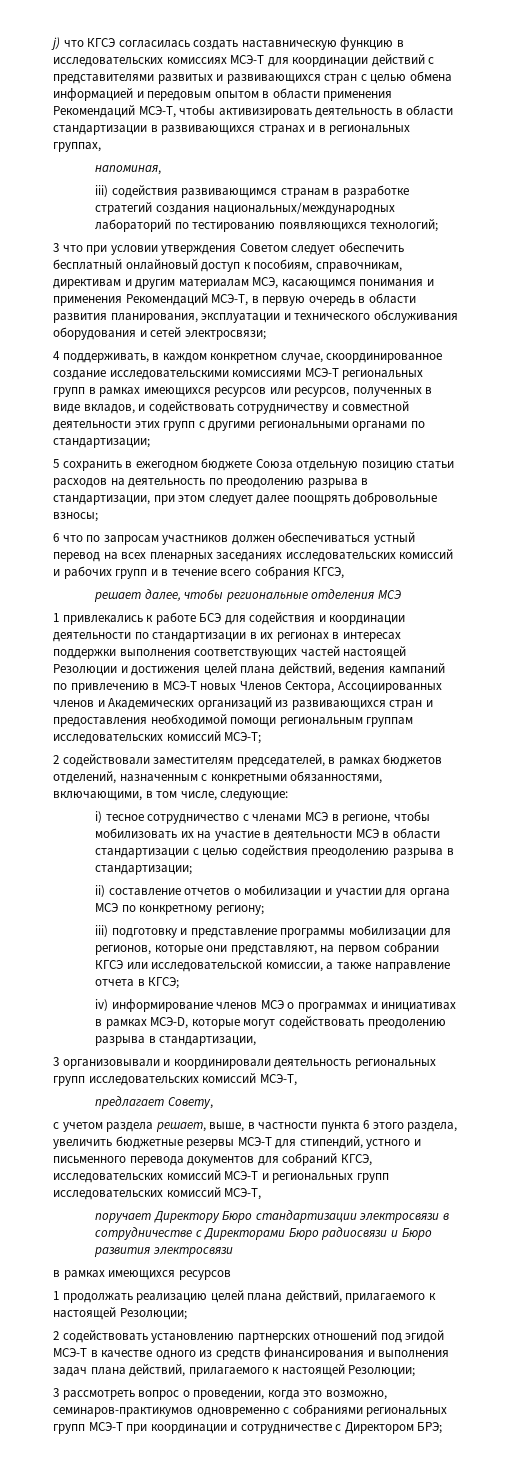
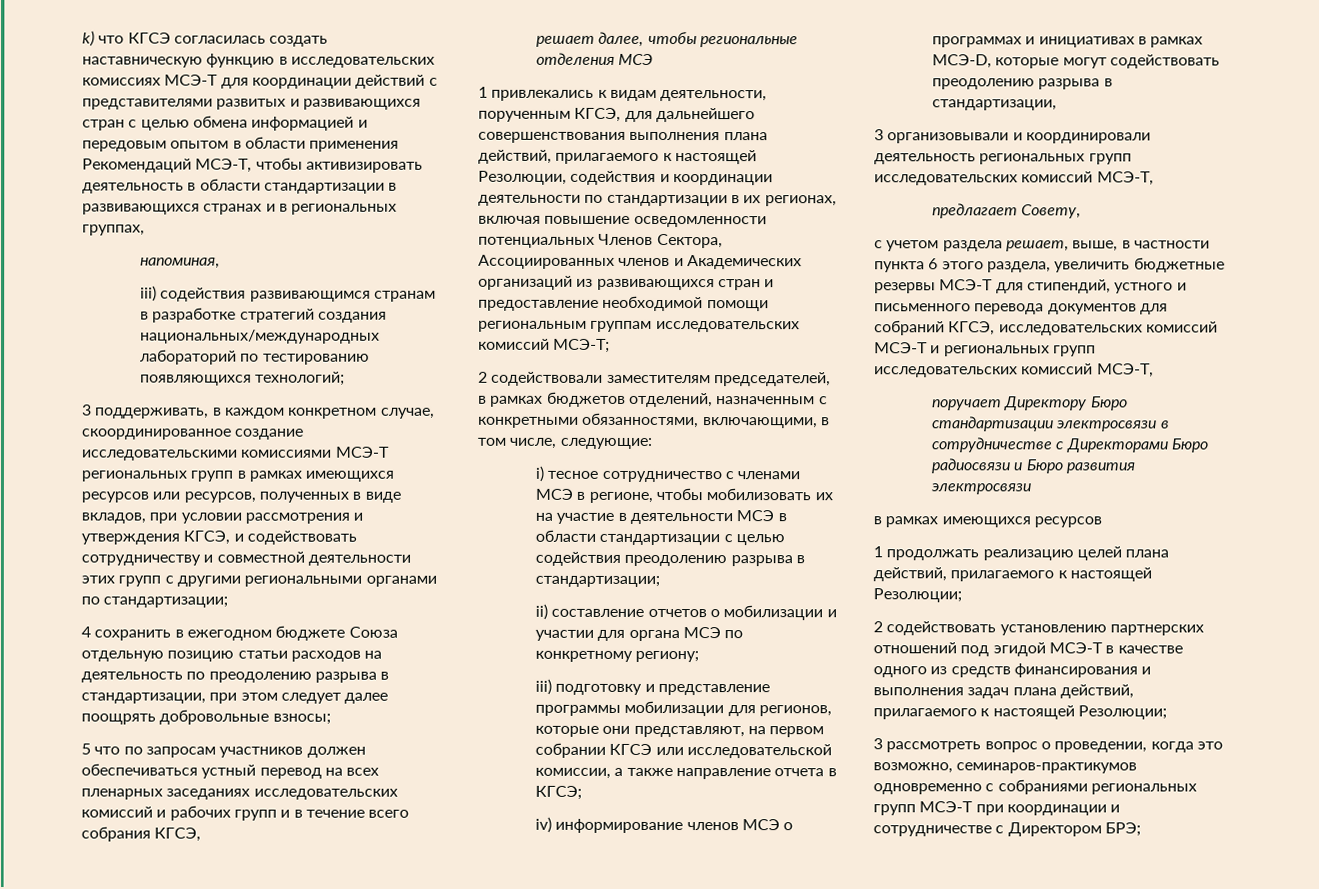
- j) что КГСЭ согласилась создать наставническую функцию в исследовательских комиссиях МСЭ-Т для координации действий с представителями развитых и развивающихся стран с целью обмена информацией и передовым опытом в области применения Рекомендаций МСЭ-Т, чтобы активизировать деятельность в области стандартизации в развивающихся странах и в региональных группах,
+ k) что КГСЭ согласилась создать наставническую функцию в исследовательских комиссиях МСЭ-Т для координации действий с представителями развитых и развивающихся стран с целью обмена информацией и передовым опытом в области применения Рекомендаций МСЭ-Т, чтобы активизировать деятельность в области стандартизации в развивающихся странах и в региональных группах,
- 3 что при условии утверждения Советом следует обеспечить бесплатный онлайновый доступ к пособиям, справочникам, директивам и другим материалам МСЭ, касающимся понимания и применения Рекомендаций МСЭ-Т, в первую очередь в области развития планирования, эксплуатации и технического обслуживания оборудования и сетей электросвязи;
- 4 поддерживать, в каждом конкретном случае, скоординированное создание исследовательскими комиссиями МСЭ-Т региональных групп в рамках имеющихся ресурсов или ресурсов, полученных в виде вкладов, и содействовать сотрудничеству и совместной деятельности этих групп с другими региональными органами по стандартизации;
+ 3 поддерживать, в каждом конкретном случае, скоординированное создание исследовательскими комиссиями МСЭ-Т региональных групп в рамках имеющихся ресурсов или ресурсов, полученных в виде вкладов, при условии рассмотрения и утверждения КГСЭ, и содействовать сотрудничеству и совместной деятельности этих групп с другими региональными органами по стандартизации;
- 5 сохранить в ежегодном бюджете Союза отдельную позицию статьи расходов на деятельность по преодолению разрыва в стандартизации, при этом следует далее поощрять добровольные взносы;
+ 4 сохранить в ежегодном бюджете Союза отдельную позицию статьи расходов на деятельность по преодолению разрыва в стандартизации, при этом следует далее поощрять добровольные взносы;
- 6 что по запросам участников должен обеспечиваться устный перевод на всех пленарных заседаниях исследовательских комиссий и рабочих групп и в течение всего собрания КГСЭ,
+ 5 что по запросам участников должен обеспечиваться устный перевод на всех пленарных заседаниях исследовательских комиссий и рабочих групп и в течение всего собрания КГСЭ,
- 1 привлекались к работе БСЭ для содействия и координации деятельности по стандартизации в их регионах в интересах поддержки выполнения соответствующих частей настоящей Резолюции и достижения целей плана действий, ведения кампаний по привлечению в МСЭ-Т новых Членов Сектора, Ассоциированных членов и Академических организаций из развивающихся стран и предоставления необходимой помощи региональным группам исследовательских комиссий МСЭ-Т;
+ 1 привлекались к видам деятельности, порученным КГСЭ, для дальнейшего совершенствования выполнения плана действий, прилагаемого к настоящей Резолюции, содействия и координации деятельности по стандартизации в их регионах, включая повышение осведомленности потенциальных Членов Сектора, Ассоциированных членов и Академических организаций из развивающихся стран и предоставление необходимой помощи региональным группам исследовательских комиссий МСЭ-Т;

